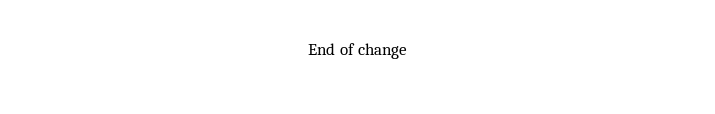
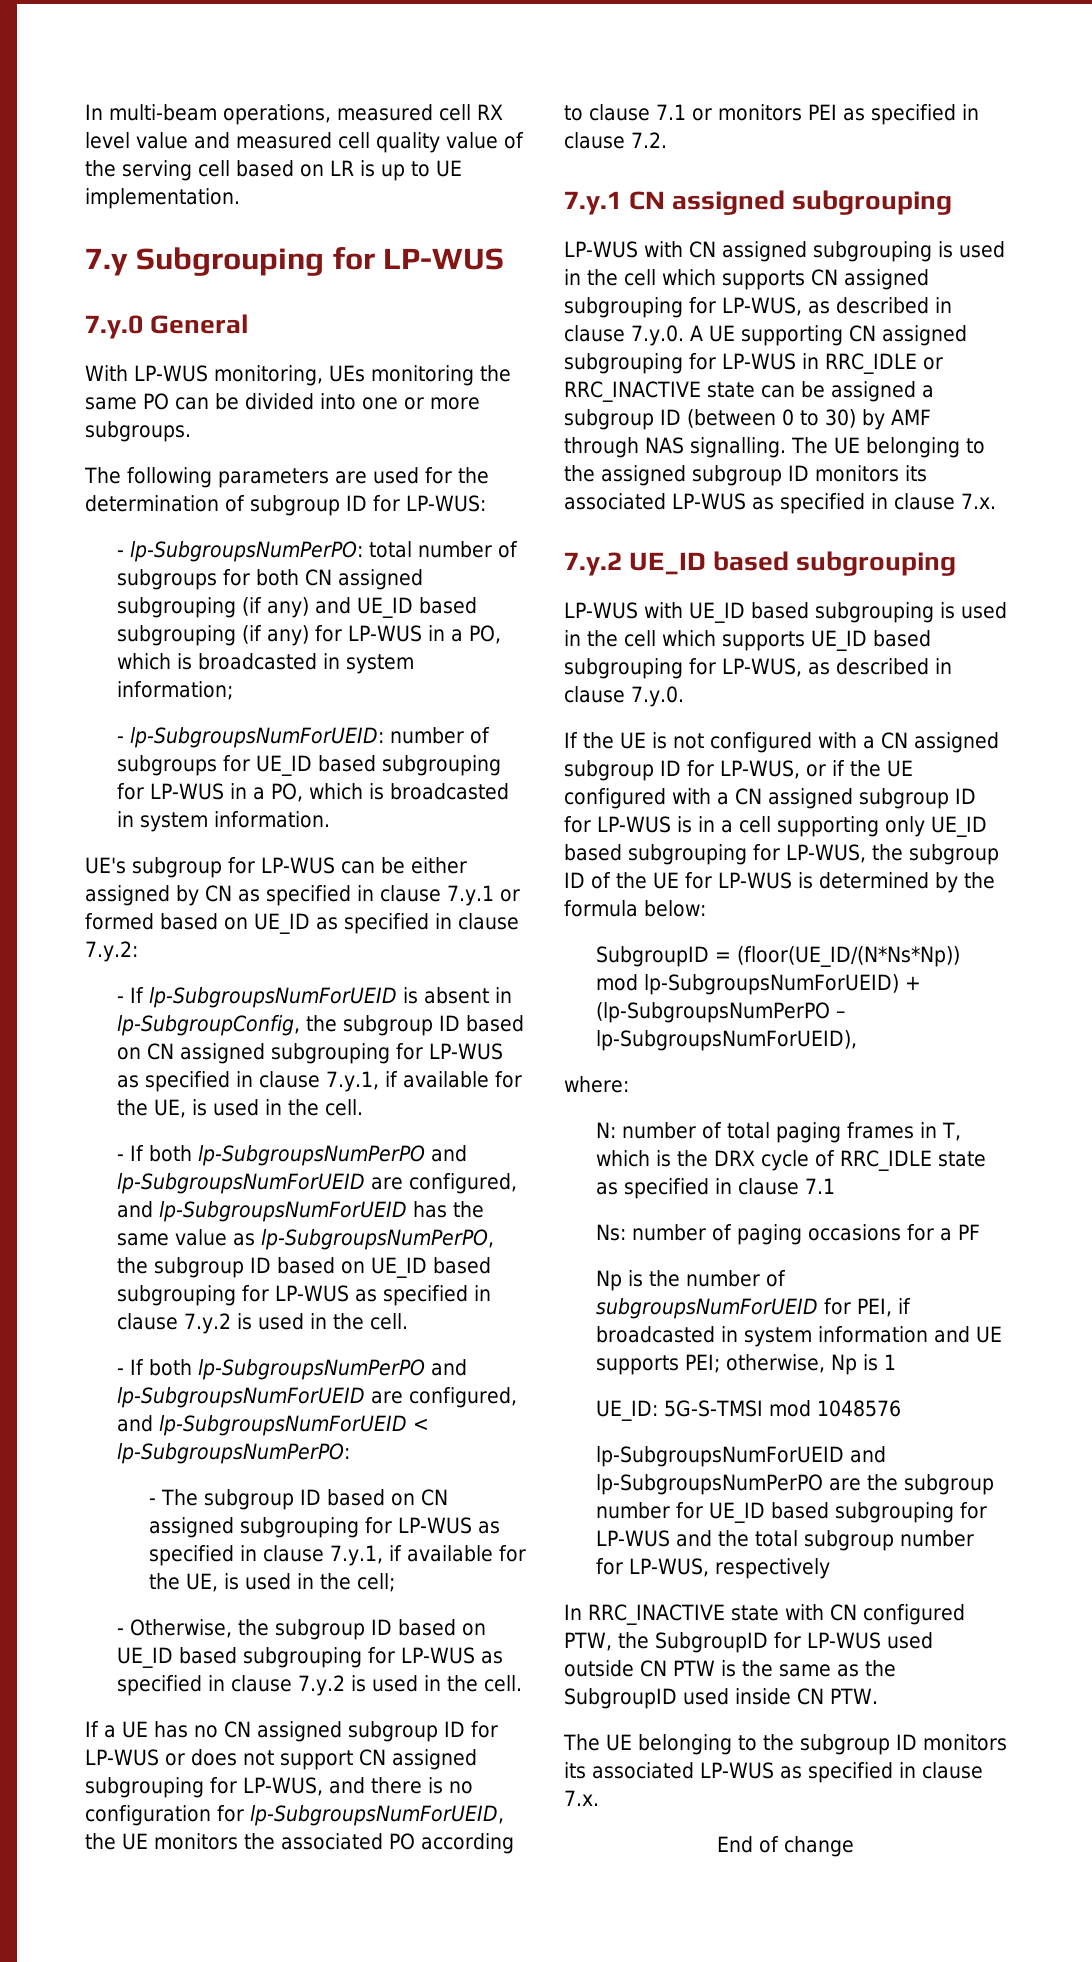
+ In multi-beam operations, measured cell RX level value and measured cell quality value of the serving cell based on LR is up to UE implementation.
+ 7.y Subgrouping for LP-WUS
+ 7.y.0 General
+ With LP-WUS monitoring, UEs monitoring the same PO can be divided into one or more subgroups.
+ The following parameters are used for the determination of subgroup ID for LP-WUS:
+ - lp-SubgroupsNumPerPO: total number of subgroups for both CN assigned subgrouping (if any) and UE_ID based subgrouping (if any) for LP-WUS in a PO, which is broadcasted in system information;
+ - lp-SubgroupsNumForUEID: number of subgroups for UE_ID based subgrouping for LP-WUS in a PO, which is broadcasted in system information.
+ UE's subgroup for LP-WUS can be either assigned by CN as specified in clause 7.y.1 or formed based on UE_ID as specified in clause 7.y.2:
+ - If lp-SubgroupsNumForUEID is absent in lp-SubgroupConfig, the subgroup ID based on CN assigned subgrouping for LP-WUS as specified in clause 7.y.1, if available for the UE, is used in the cell.
+ - If both lp-SubgroupsNumPerPO and lp-SubgroupsNumForUEID are configured, and lp-SubgroupsNumForUEID has the same value as lp-SubgroupsNumPerPO, the subgroup ID based on UE_ID based subgrouping for LP-WUS as specified in clause 7.y.2 is used in the cell.
+ - If both lp-SubgroupsNumPerPO and lp-SubgroupsNumForUEID are configured, and lp-SubgroupsNumForUEID < lp-SubgroupsNumPerPO:
+ - The subgroup ID based on CN assigned subgrouping for LP-WUS as specified in clause 7.y.1, if available for the UE, is used in the cell;
+ - Otherwise, the subgroup ID based on UE_ID based subgrouping for LP-WUS as specified in clause 7.y.2 is used in the cell.
+ If a UE has no CN assigned subgroup ID for LP-WUS or does not support CN assigned subgrouping for LP-WUS, and there is no configuration for lp-SubgroupsNumForUEID, the UE monitors the associated PO according to clause 7.1 or monitors PEI as specified in clause 7.2.
+ 7.y.1 CN assigned subgrouping
+ LP-WUS with CN assigned subgrouping is used in the cell which supports CN assigned subgrouping for LP-WUS, as described in clause 7.y.0. A UE supporting CN assigned subgrouping for LP-WUS in RRC_IDLE or RRC_INACTIVE state can be assigned a subgroup ID (between 0 to 30) by AMF through NAS signalling. The UE belonging to the assigned subgroup ID monitors its associated LP-WUS as specified in clause 7.x.
+ 7.y.2 UE_ID based subgrouping
+ LP-WUS with UE_ID based subgrouping is used in the cell which supports UE_ID based subgrouping for LP-WUS, as described in clause 7.y.0.
+ If the UE is not configured with a CN assigned subgroup ID for LP-WUS, or if the UE configured with a CN assigned subgroup ID for LP-WUS is in a cell supporting only UE_ID based subgrouping for LP-WUS, the subgroup ID of the UE for LP-WUS is determined by the formula below:
+ SubgroupID = (floor(UE_ID/(N*Ns*Np)) mod lp-SubgroupsNumForUEID) + (lp-SubgroupsNumPerPO – lp-SubgroupsNumForUEID),
+ where:
+ N: number of total paging frames in T, which is the DRX cycle of RRC_IDLE state as specified in clause 7.1
+ Ns: number of paging occasions for a PF
+ Np is the number of subgroupsNumForUEID for PEI, if broadcasted in system information and UE supports PEI; otherwise, Np is 1
+ UE_ID: 5G-S-TMSI mod 1048576
+ lp-SubgroupsNumForUEID and lp-SubgroupsNumPerPO are the subgroup number for UE_ID based subgrouping for LP-WUS and the total subgroup number for LP-WUS, respectively
+ In RRC_INACTIVE state with CN configured PTW, the SubgroupID for LP-WUS used outside CN PTW is the same as the SubgroupID used inside CN PTW.
+ The UE belonging to the subgroup ID monitors its associated LP-WUS as specified in clause 7.x.

